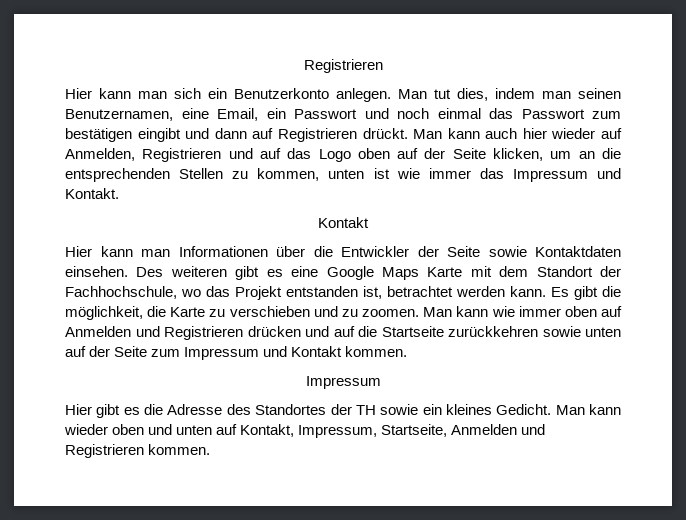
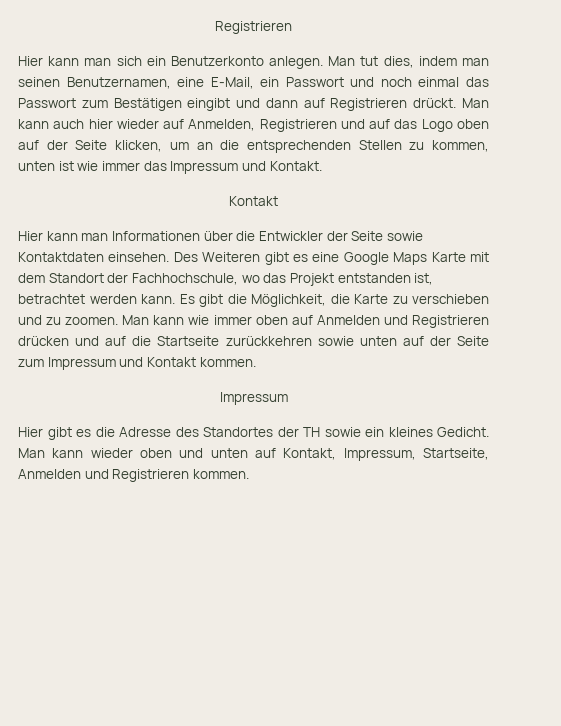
- Man tut dies, indem man seinen Benutzernamen, eine Email, ein Passwort und noch einmal das Passwort zum bestätigen eingibt und dann auf Registrieren drückt.
+ Man tut dies, indem man seinen Benutzernamen, eine E-Mail, ein Passwort und noch einmal das Passwort zum Bestätigen eingibt und dann auf Registrieren drückt.
- Des weiteren gibt es eine Google Maps Karte mit dem Standort der Fachhochschule, wo das Projekt entstanden ist, betrachtet werden kann.
+ Des Weiteren gibt es eine Google Maps Karte mit dem Standort der Fachhochschule, wo das Projekt entstanden ist, betrachtet werden kann.
- Es gibt die möglichkeit, die Karte zu verschieben und zu zoomen.
+ Es gibt die Möglichkeit, die Karte zu verschieben und zu zoomen.

